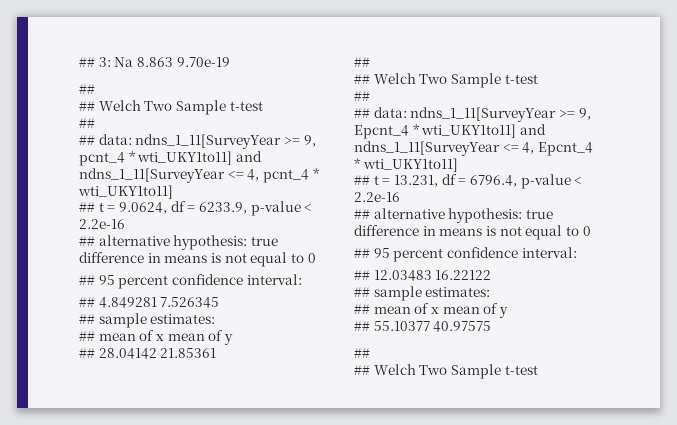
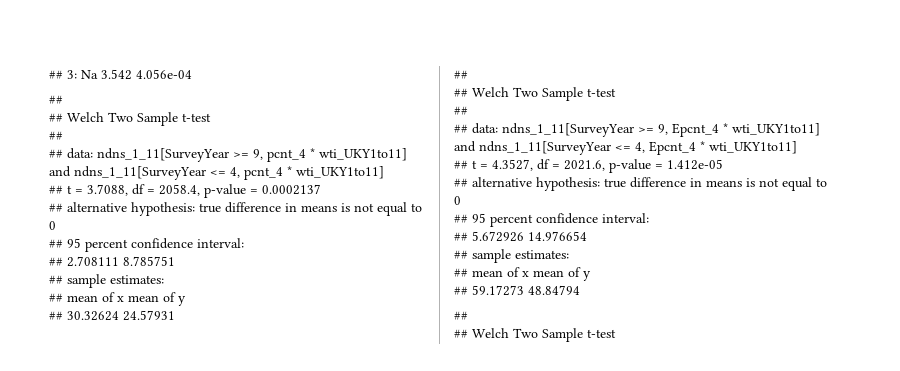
- ## 3: Na 8.863 9.70e-19
+ ## 3: Na 3.542 4.056e-04
- ## t = 9.0624, df = 6233.9, p-value < 2.2e-16
+ ## t = 3.7088, df = 2058.4, p-value = 0.0002137
- ## 4.849281 7.526345
+ ## 2.708111 8.785751
- ## 28.04142 21.85361
+ ## 30.32624 24.57931
- ## t = 13.231, df = 6796.4, p-value < 2.2e-16
+ ## t = 4.3527, df = 2021.6, p-value = 1.412e-05
- ## 12.03483 16.22122
+ ## 5.672926 14.976654
- ## 55.10377 40.97575
+ ## 59.17273 48.84794

